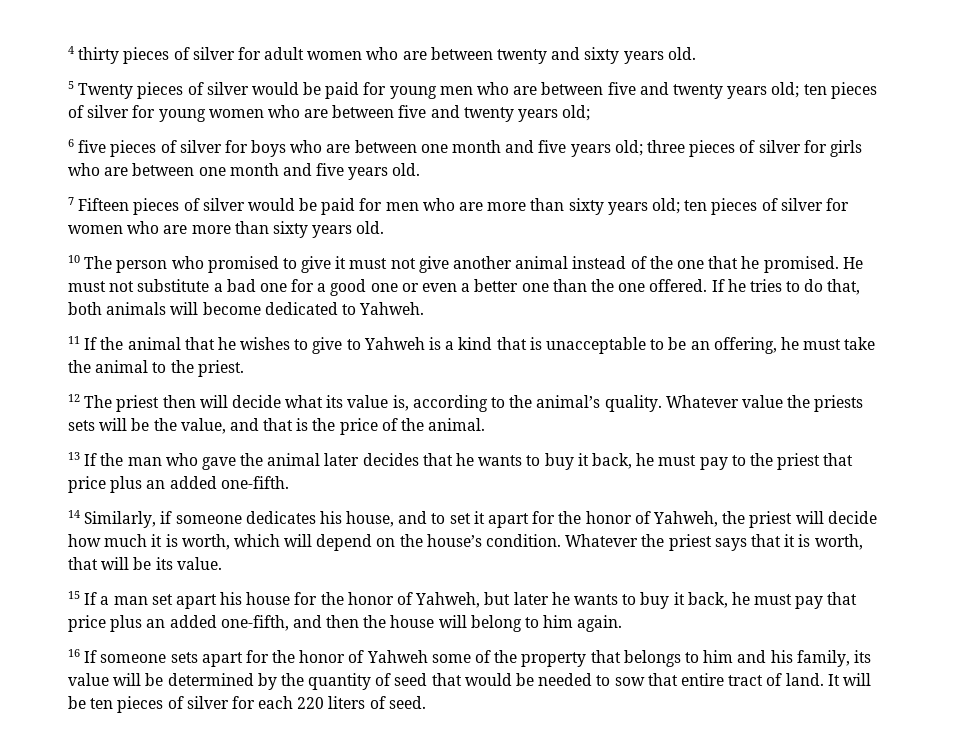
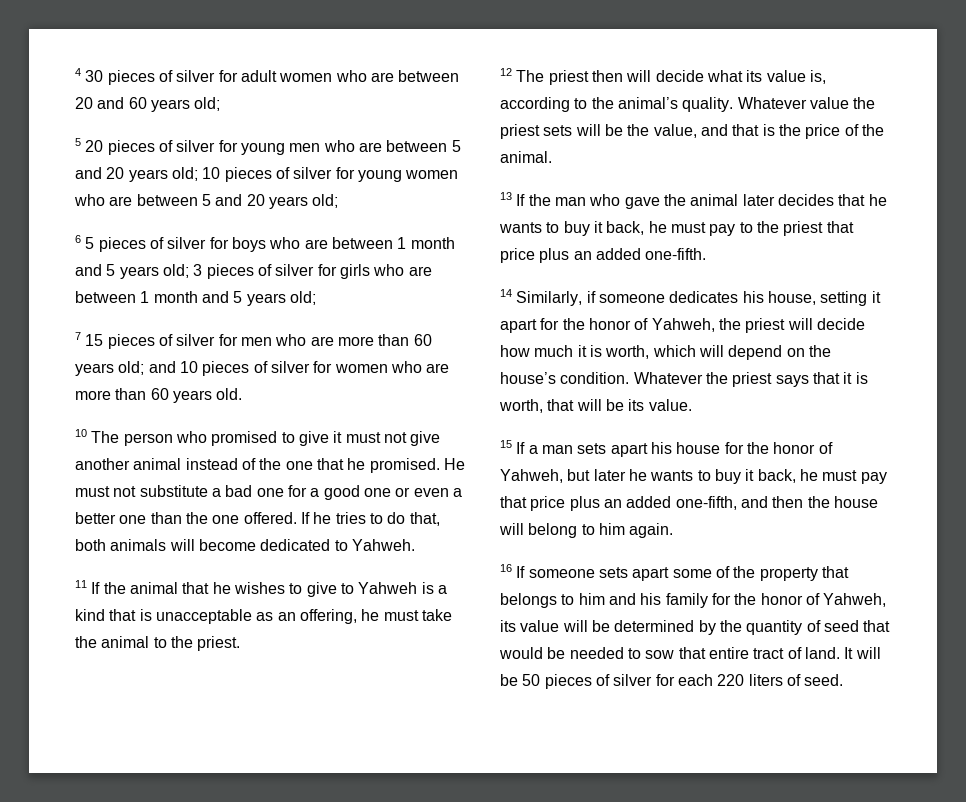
- 4 thirty pieces of silver for adult women who are between twenty and sixty years old.
- 5 Twenty pieces of silver would be paid for young men who are between five and twenty years old; ten pieces of silver for young women who are between five and twenty years old;
+ 4 30 pieces of silver for adult women who are between 20 and 60 years old;
+ 5 20 pieces of silver for young men who are between 5 and 20 years old; 10 pieces of silver for young women who are between 5 and 20 years old;
- 6 five pieces of silver for boys who are between one month and five years old; three pieces of silver for girls who are between one month and five years old.
+ 6 5 pieces of silver for boys who are between 1 month and 5 years old; 3 pieces of silver for girls who are between 1 month and 5 years old;
- 7 Fifteen pieces of silver would be paid for men who are more than sixty years old; ten pieces of silver for women who are more than sixty years old.
+ 7 15 pieces of silver for men who are more than 60 years old; and 10 pieces of silver for women who are more than 60 years old.
- 11 If the animal that he wishes to give to Yahweh is a kind that is unacceptable to be an offering, he must take the animal to the priest.
+ 11 If the animal that he wishes to give to Yahweh is a kind that is unacceptable as an offering, he must take the animal to the priest.
- Whatever value the priests sets will be the value, and that is the price of the animal.
+ Whatever value the priest sets will be the value, and that is the price of the animal.
- 14 Similarly, if someone dedicates his house, and to set it apart for the honor of Yahweh, the priest will decide how much it is worth, which will depend on the house’s condition.
+ 14 Similarly, if someone dedicates his house, setting it apart for the honor of Yahweh, the priest will decide how much it is worth, which will depend on the house’s condition.
- 15 If a man set apart his house for the honor of Yahweh, but later he wants to buy it back, he must pay that price plus an added one-fifth, and then the house will belong to him again.
+ 15 If a man sets apart his house for the honor of Yahweh, but later he wants to buy it back, he must pay that price plus an added one-fifth, and then the house will belong to him again.
- 16 If someone sets apart for the honor of Yahweh some of the property that belongs to him and his family, its value will be determined by the quantity of seed that would be needed to sow that entire tract of land.
+ 16 If someone sets apart some of the property that belongs to him and his family for the honor of Yahweh, its value will be determined by the quantity of seed that would be needed to sow that entire tract of land.
- It will be ten pieces of silver for each 220 liters of seed.
+ It will be 50 pieces of silver for each 220 liters of seed.

